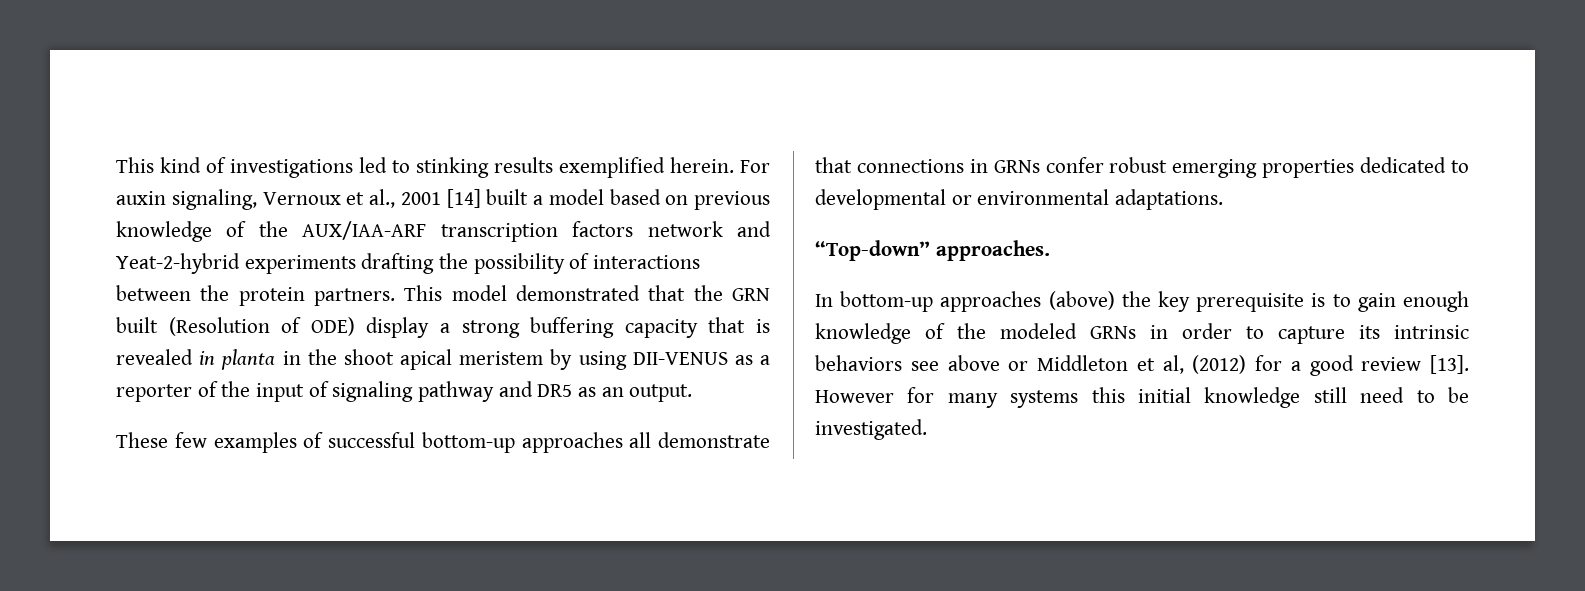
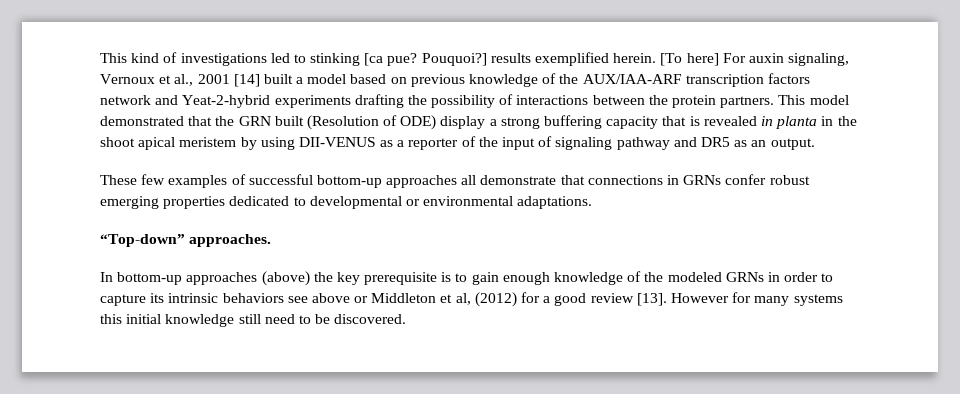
- This kind of investigations led to stinking results exemplified herein.
+ This kind of investigations led to stinking [ca pue? Pouquoi?] results exemplified herein.
- For auxin signaling, Vernoux et al., 2001 [14] built a model based on previous knowledge of the AUX/IAA-ARF transcription factors network and Yeat-2-hybrid experiments drafting the possibility of interactions between the protein partners.
+ [To here] For auxin signaling, Vernoux et al., 2001 [14] built a model based on previous knowledge of the AUX/IAA-ARF transcription factors network and Yeat-2-hybrid experiments drafting the possibility of interactions between the protein partners.
- However for many systems this initial knowledge still need to be investigated.
+ However for many systems this initial knowledge still need to be discovered.

